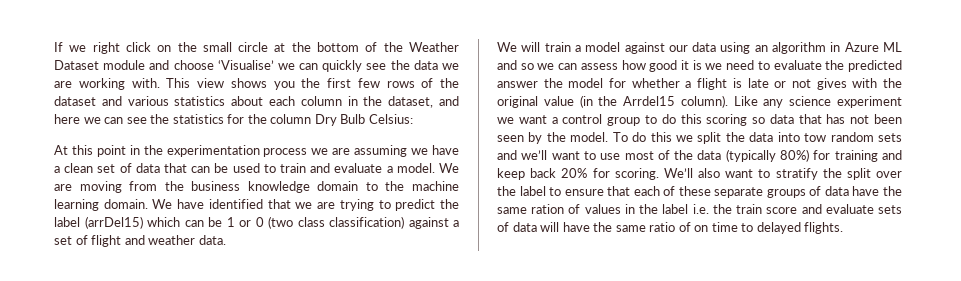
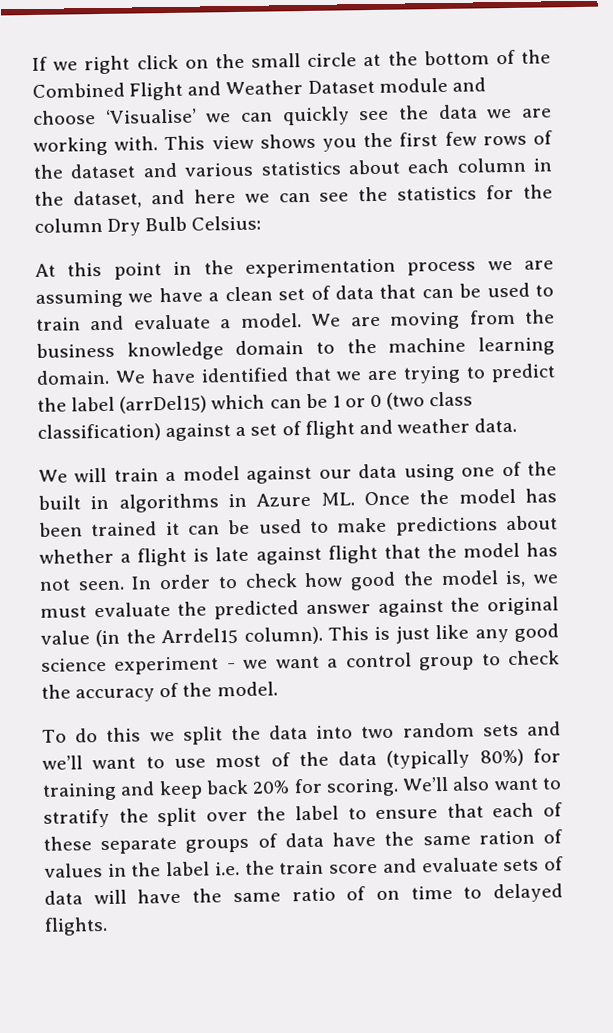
- If we right click on the small circle at the bottom of the Weather Dataset module and choose ‘Visualise’ we can quickly see the data we are working with.
+ If we right click on the small circle at the bottom of the Combined Flight and Weather Dataset module and choose ‘Visualise’ we can quickly see the data we are working with.
- We will train a model against our data using an algorithm in Azure ML and so we can assess how good it is we need to evaluate the predicted answer the model for whether a flight is late or not gives with the original value (in the Arrdel15 column).
+ We will train a model against our data using one of the built in algorithms in Azure ML. Once the model has been trained it can be used to make predictions about whether a flight is late against flight that the model has not seen. In order to check how good the model is, we must evaluate the predicted answer against the original value (in the Arrdel15 column).
- Like any science experiment we want a control group to do this scoring so data that has not been seen by the model. To do this we split the data into tow random sets and we’ll want to use most of the data (typically 80%) for training and keep back 20% for scoring.
+ This is just like any good science experiment - we want a control group to check the accuracy of the model.
+ To do this we split the data into two random sets and we’ll want to use most of the data (typically 80%) for training and keep back 20% for scoring.

